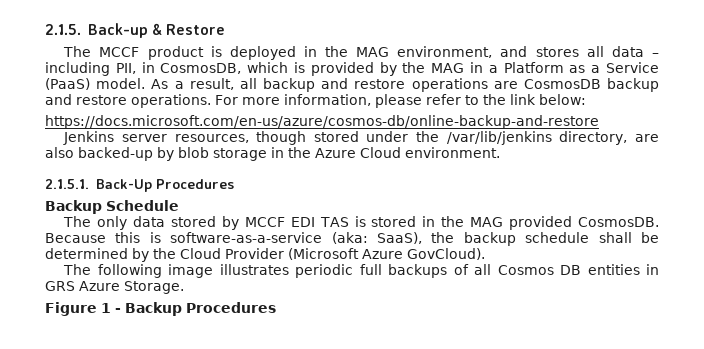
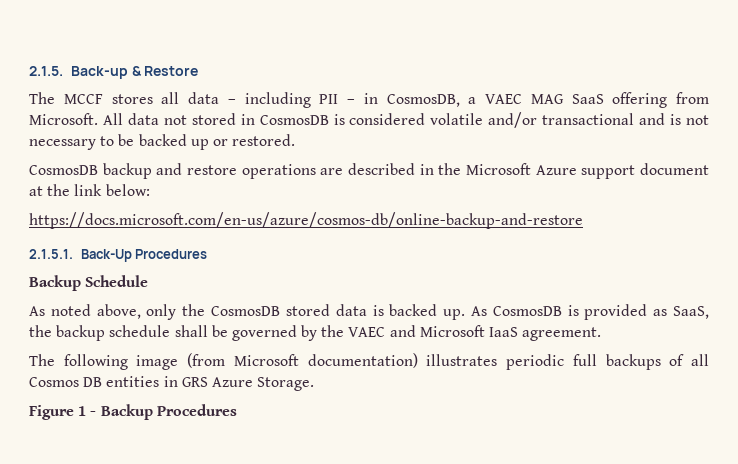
- The MCCF product is deployed in the MAG environment, and stores all data – including PII, in CosmosDB, which is provided by the MAG in a Platform as a Service (PaaS) model. As a result, all backup and restore operations are CosmosDB backup and restore operations. For more information, please refer to the link below:
+ The MCCF stores all data – including PII – in CosmosDB, a VAEC MAG SaaS offering from Microsoft. All data not stored in CosmosDB is considered volatile and/or transactional and is not necessary to be backed up or restored.
+ CosmosDB backup and restore operations are described in the Microsoft Azure support document at the link below:
  https://docs.microsoft.com/en-us/azure/cosmos-db/online-backup-and-restore
- Jenkins server resources, though stored under the /var/lib/jenkins directory, are also backed-up by blob storage in the Azure Cloud environment.
- The only data stored by MCCF EDI TAS is stored in the MAG provided CosmosDB. Because this is software-as-a-service (aka: SaaS), the backup schedule shall be determined by the Cloud Provider (Microsoft Azure GovCloud).
+ As noted above, only the CosmosDB stored data is backed up. As CosmosDB is provided as SaaS, the backup schedule shall be governed by the VAEC and Microsoft IaaS agreement.
- The following image illustrates periodic full backups of all Cosmos DB entities in GRS Azure Storage.
+ The following image (from Microsoft documentation) illustrates periodic full backups of all Cosmos DB entities in GRS Azure Storage.

